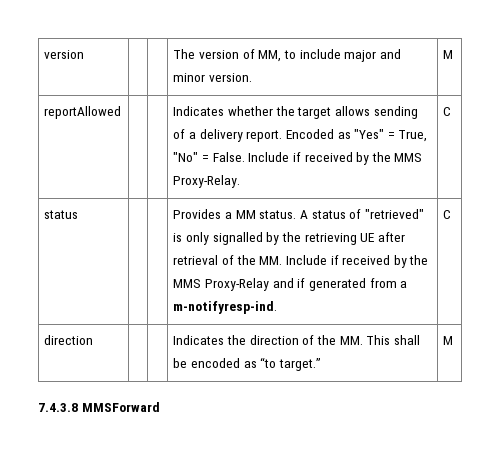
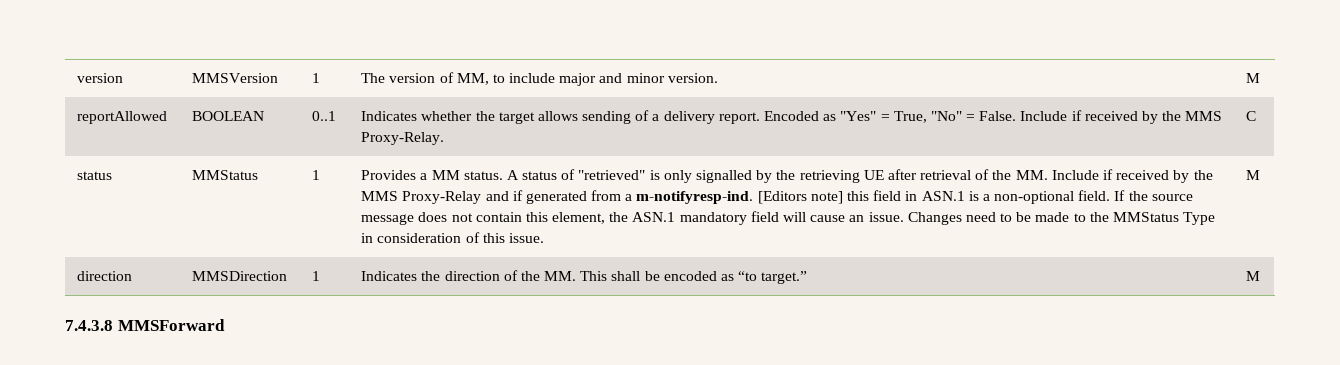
- version | | | The version of MM, to include major and minor version. | M
+ version | MMSVersion | 1 | The version of MM, to include major and minor version. | M
- reportAllowed | | | Indicates whether the target allows sending of a delivery report. Encoded as "Yes" = True, "No" = False. Include if received by the MMS Proxy-Relay. | C
+ reportAllowed | BOOLEAN | 0..1 | Indicates whether the target allows sending of a delivery report. Encoded as "Yes" = True, "No" = False. Include if received by the MMS Proxy-Relay. | C
+ MMStatus | 1
- A status of "retrieved" is only signalled by the retrieving UE after retrieval of the MM. Include if received by the MMS Proxy-Relay and if generated from a m-notifyresp-ind. | C
+ A status of "retrieved" is only signalled by the retrieving UE after retrieval of the MM. Include if received by the MMS Proxy-Relay and if generated from a m-notifyresp-ind. [Editors note] this field in ASN.1 is a non-optional field. If the source message does not contain this element, the ASN.1 mandatory field will cause an issue. Changes need to be made to the MMStatus Type in consideration of this issue. | M
- direction | | | Indicates the direction of the MM. This shall be encoded as “to target.” | M
+ direction | MMSDirection | 1 | Indicates the direction of the MM. This shall be encoded as “to target.” | M

